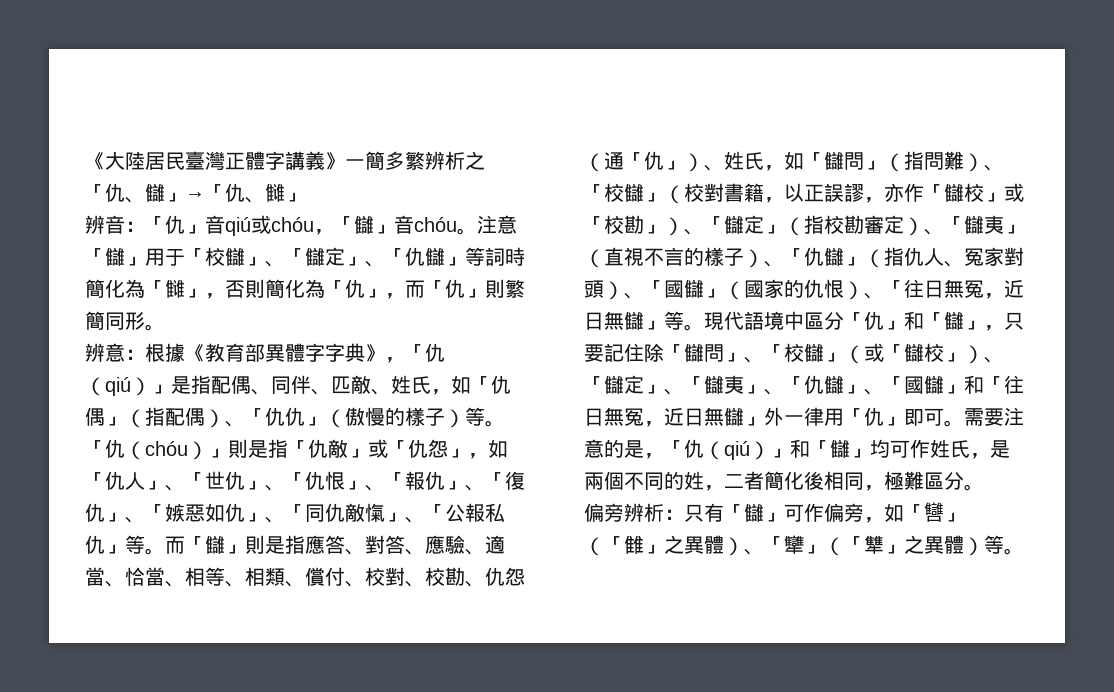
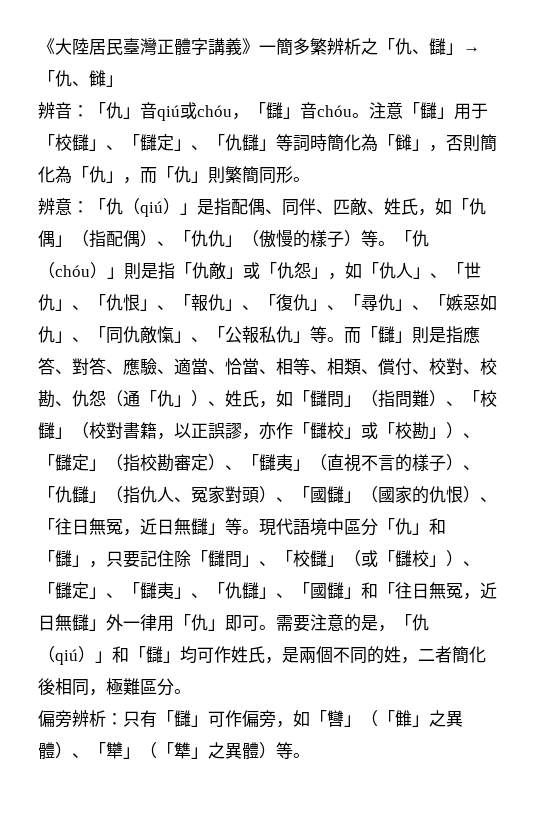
- 辨意：根據《教育部異體字字典》，「仇（qiú）」是指配偶、同伴、匹敵、姓氏，如「仇偶」（指配偶）、「仇仇」（傲慢的樣子）等。
+ 辨意：「仇（qiú）」是指配偶、同伴、匹敵、姓氏，如「仇偶」（指配偶）、「仇仇」（傲慢的樣子）等。
- 「仇（chóu）」則是指「仇敵」或「仇怨」，如「仇人」、「世仇」、「仇恨」、「報仇」、「復仇」、「嫉惡如仇」、「同仇敵愾」、「公報私仇」等。
+ 「仇（chóu）」則是指「仇敵」或「仇怨」，如「仇人」、「世仇」、「仇恨」、「報仇」、「復仇」、「尋仇」、「嫉惡如仇」、「同仇敵愾」、「公報私仇」等。

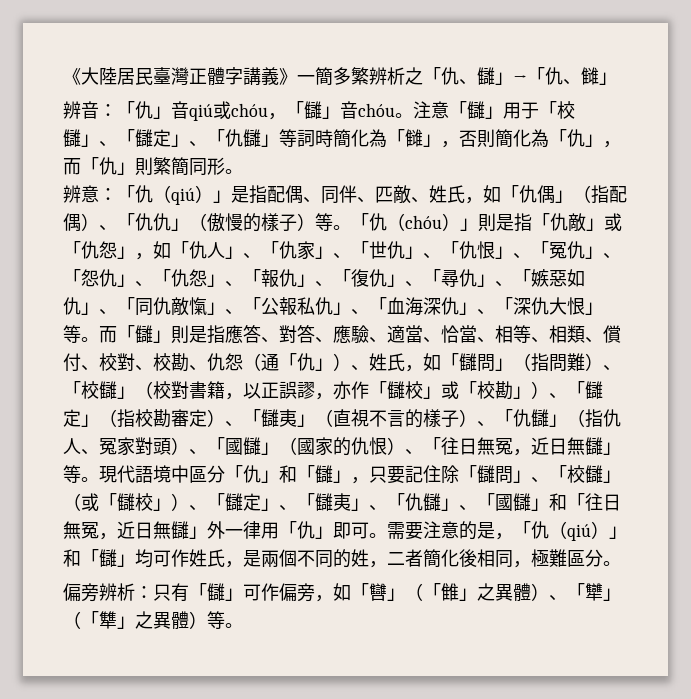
- 「仇（chóu）」則是指「仇敵」或「仇怨」，如「仇人」、「世仇」、「仇恨」、「報仇」、「復仇」、「尋仇」、「嫉惡如仇」、「同仇敵愾」、「公報私仇」等。
+ 「仇（chóu）」則是指「仇敵」或「仇怨」，如「仇人」、「仇家」、「世仇」、「仇恨」、「冤仇」、「怨仇」、「仇怨」、「報仇」、「復仇」、「尋仇」、「嫉惡如仇」、「同仇敵愾」、「公報私仇」、「血海深仇」、「深仇大恨」等。

